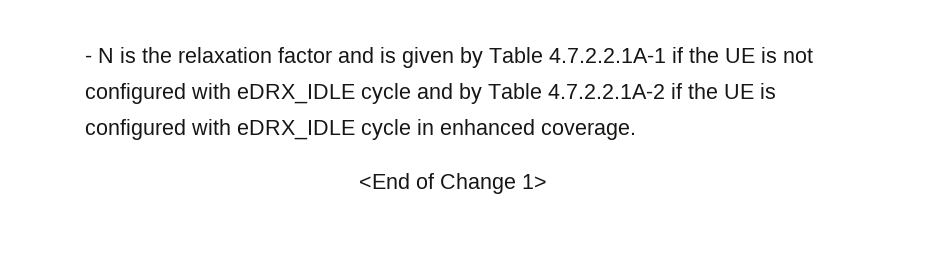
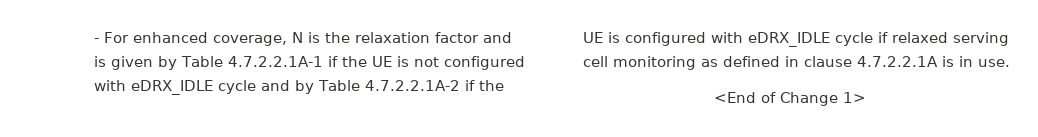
- - N is the relaxation factor and is given by Table 4.7.2.2.1A-1 if the UE is not configured with eDRX_IDLE cycle and by Table 4.7.2.2.1A-2 if the UE is configured with eDRX_IDLE cycle in enhanced coverage.
+ - For enhanced coverage, N is the relaxation factor and is given by Table 4.7.2.2.1A-1 if the UE is not configured with eDRX_IDLE cycle and by Table 4.7.2.2.1A-2 if the UE is configured with eDRX_IDLE cycle if relaxed serving cell monitoring as defined in clause 4.7.2.2.1A is in use.

